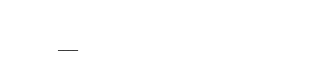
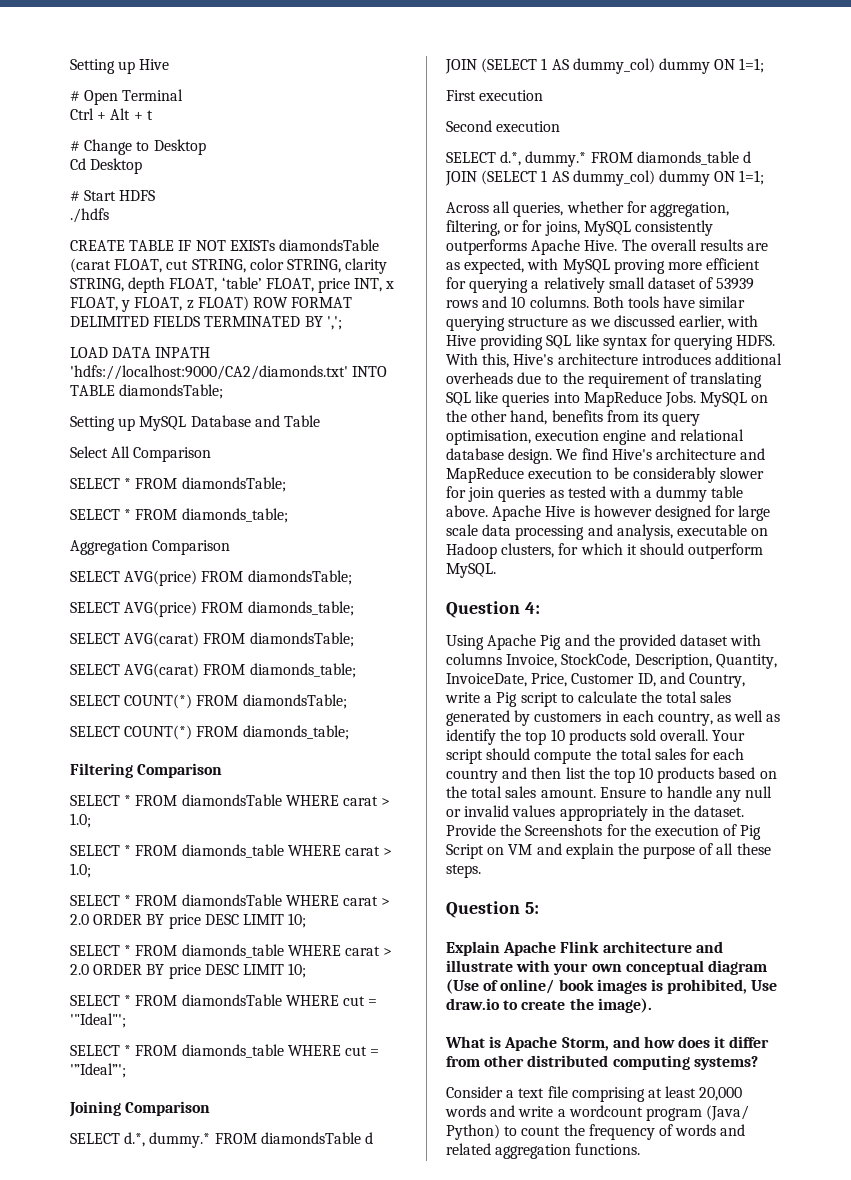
- ____
+ Setting up Hive
+ # Open Terminal
+ Ctrl + Alt + t
+ # Change to Desktop
+ Cd Desktop
+ # Start HDFS
+ ./hdfs
+ CREATE TABLE IF NOT EXISTs diamondsTable (carat FLOAT, cut STRING, color STRING, clarity STRING, depth FLOAT, ‘table’ FLOAT, price INT, x FLOAT, y FLOAT, z FLOAT) ROW FORMAT DELIMITED FIELDS TERMINATED BY ',';
+ LOAD DATA INPATH 'hdfs://localhost:9000/CA2/diamonds.txt' INTO TABLE diamondsTable;
+ Setting up MySQL Database and Table
+ Select All Comparison
+ SELECT * FROM diamondsTable;
+ SELECT * FROM diamonds_table;
+ Aggregation Comparison
+ SELECT AVG(price) FROM diamondsTable;
+ SELECT AVG(price) FROM diamonds_table;
+ SELECT AVG(carat) FROM diamondsTable;
+ SELECT AVG(carat) FROM diamonds_table;
+ SELECT COUNT(*) FROM diamondsTable;
+ SELECT COUNT(*) FROM diamonds_table;
+ Filtering Comparison
+ SELECT * FROM diamondsTable WHERE carat > 1.0;
+ SELECT * FROM diamonds_table WHERE carat > 1.0;
+ SELECT * FROM diamondsTable WHERE carat > 2.0 ORDER BY price DESC LIMIT 10;
+ SELECT * FROM diamonds_table WHERE carat > 2.0 ORDER BY price DESC LIMIT 10;
+ SELECT * FROM diamondsTable WHERE cut = '"Ideal"';
+ SELECT * FROM diamonds_table WHERE cut = '”Ideal”';
+ Joining Comparison
+ SELECT d.*, dummy.* FROM diamondsTable d JOIN (SELECT 1 AS dummy_col) dummy ON 1=1;
+ First execution
+ Second execution
+ SELECT d.*, dummy.* FROM diamonds_table d JOIN (SELECT 1 AS dummy_col) dummy ON 1=1;
+ Across all queries, whether for aggregation, filtering, or for joins, MySQL consistently outperforms Apache Hive. The overall results are as expected, with MySQL proving more efficient for querying a relatively small dataset of 53939 rows and 10 columns. Both tools have similar querying structure as we discussed earlier, with Hive providing SQL like syntax for querying HDFS. With this, Hive's architecture introduces additional overheads due to the requirement of translating SQL like queries into MapReduce Jobs. MySQL on the other hand, benefits from its query optimisation, execution engine and relational database design. We find Hive's architecture and MapReduce execution to be considerably slower for join queries as tested with a dummy table above. Apache Hive is however designed for large scale data processing and analysis, executable on Hadoop clusters, for which it should outperform MySQL.
+ Question 4:
+ Using Apache Pig and the provided dataset with columns Invoice, StockCode, Description, Quantity, InvoiceDate, Price, Customer ID, and Country, write a Pig script to calculate the total sales generated by customers in each country, as well as identify the top 10 products sold overall. Your script should compute the total sales for each country and then list the top 10 products based on the total sales amount. Ensure to handle any null or invalid values appropriately in the dataset. Provide the Screenshots for the execution of Pig Script on VM and explain the purpose of all these steps.
+ Question 5:
+ Explain Apache Flink architecture and illustrate with your own conceptual diagram (Use of online/ book images is prohibited, Use draw.io to create the image).
+ What is Apache Storm, and how does it differ from other distributed computing systems?
+ Consider a text file comprising at least 20,000 words and write a wordcount program (Java/ Python) to count the frequency of words and related aggregation functions.

